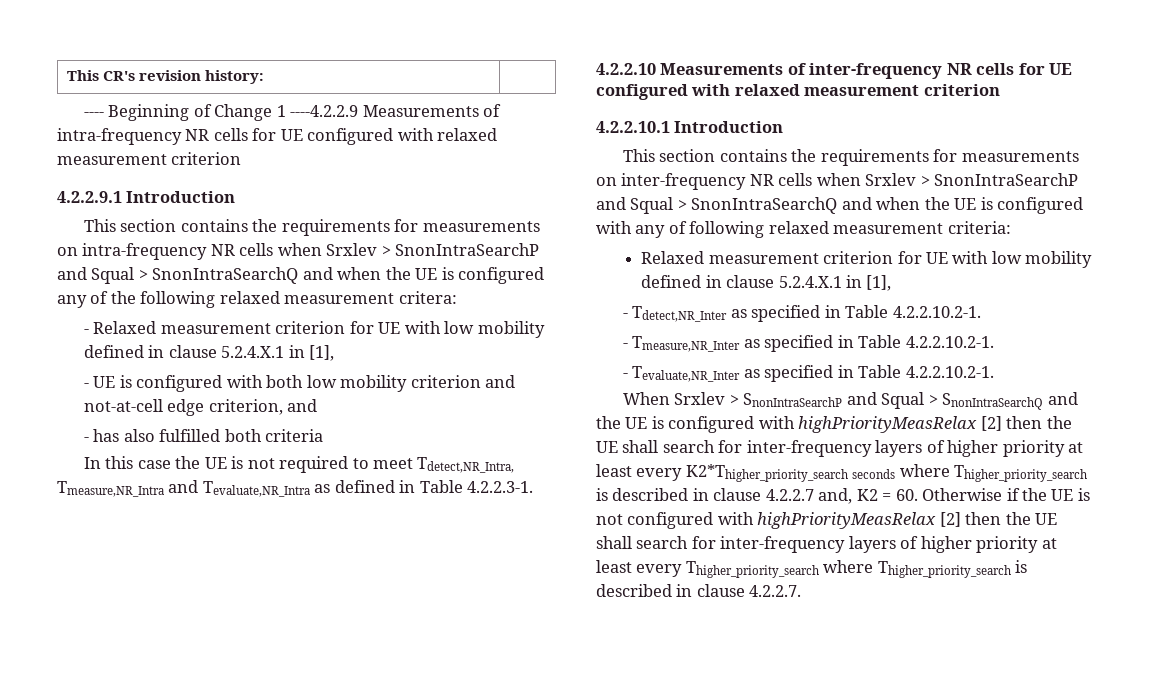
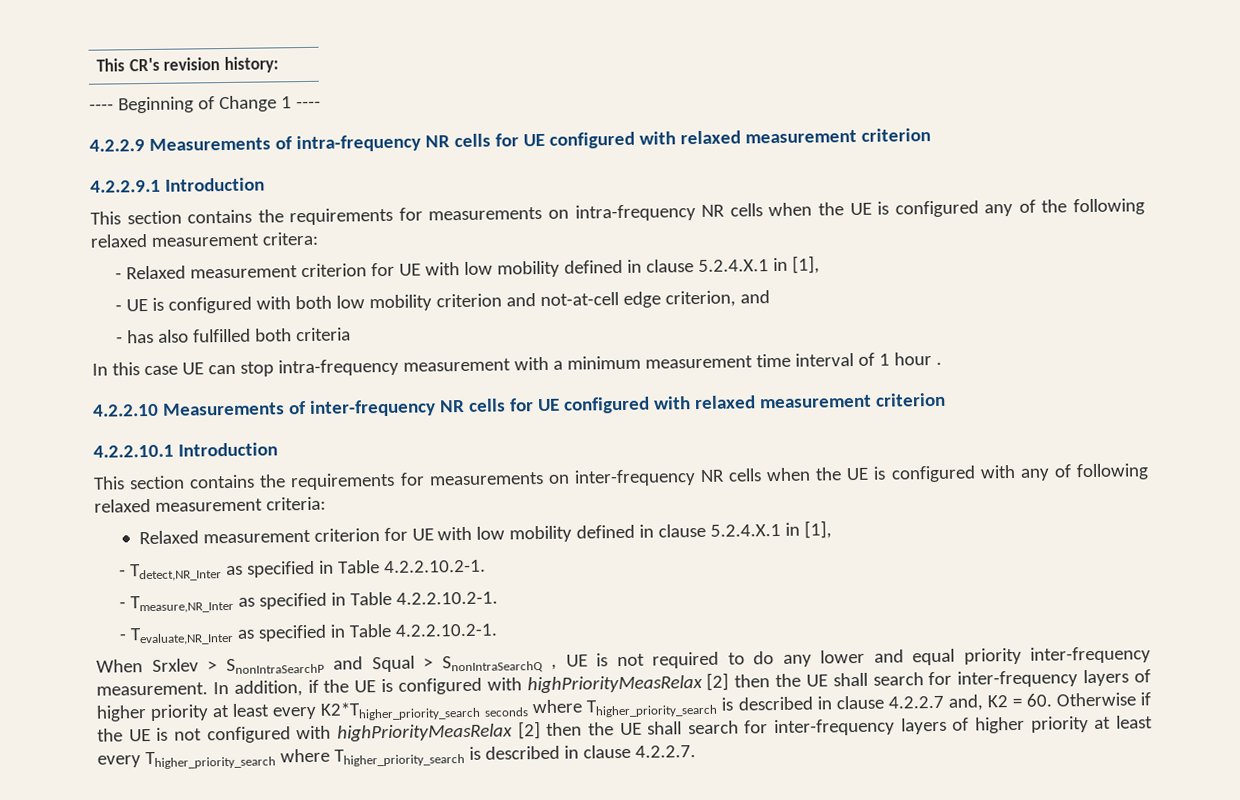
- ---- Beginning of Change 1 ----4.2.2.9 Measurements of intra-frequency NR cells for UE configured with relaxed measurement criterion
+ ---- Beginning of Change 1 ----
+ 4.2.2.9 Measurements of intra-frequency NR cells for UE configured with relaxed measurement criterion
- This section contains the requirements for measurements on intra-frequency NR cells when Srxlev > SnonIntraSearchP and Squal > SnonIntraSearchQ and when the UE is configured any of the following relaxed measurement critera:
+ This section contains the requirements for measurements on intra-frequency NR cells when the UE is configured any of the following relaxed measurement critera:
- In this case the UE is not required to meet Tdetect,NR_Intra, Tmeasure,NR_Intra and Tevaluate,NR_Intra as defined in Table 4.2.2.3-1.
+ In this case UE can stop intra-frequency measurement with a minimum measurement time interval of 1 hour .
- This section contains the requirements for measurements on inter-frequency NR cells when Srxlev > SnonIntraSearchP and Squal > SnonIntraSearchQ and when the UE is configured with any of following relaxed measurement criteria:
+ This section contains the requirements for measurements on inter-frequency NR cells when the UE is configured with any of following relaxed measurement criteria:
- When Srxlev > SnonIntraSearchP and Squal > SnonIntraSearchQ and the UE is configured with highPriorityMeasRelax [2] then the UE shall search for inter-frequency layers of higher priority at least every K2*Thigher_priority_search seconds where Thigher_priority_search is described in clause 4.2.2.7 and, K2 = 60. Otherwise if the UE is not configured with highPriorityMeasRelax [2] then the UE shall search for inter-frequency layers of higher priority at least every Thigher_priority_search where Thigher_priority_search is described in clause 4.2.2.7.
+ When Srxlev > SnonIntraSearchP and Squal > SnonIntraSearchQ , UE is not required to do any lower and equal priority inter-frequency measurement. In addition, if the UE is configured with highPriorityMeasRelax [2] then the UE shall search for inter-frequency layers of higher priority at least every K2*Thigher_priority_search seconds where Thigher_priority_search is described in clause 4.2.2.7 and, K2 = 60. Otherwise if the UE is not configured with highPriorityMeasRelax [2] then the UE shall search for inter-frequency layers of higher priority at least every Thigher_priority_search where Thigher_priority_search is described in clause 4.2.2.7.

